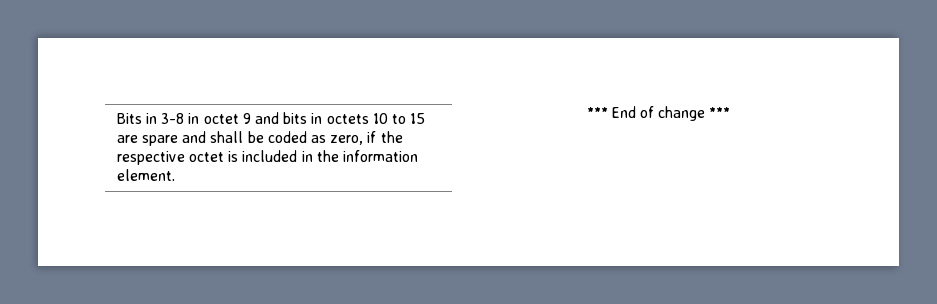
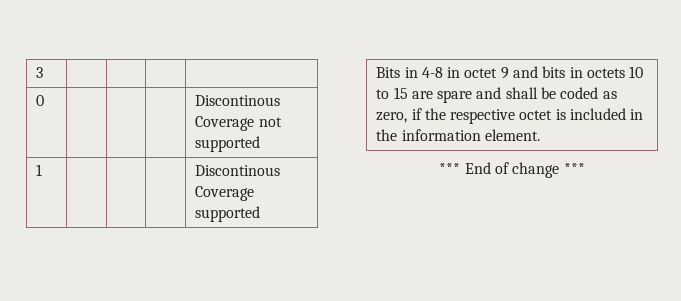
+ 3 | | | |
+ 0 | | | | Discontinous Coverage not supported
+ 1 | | | | Discontinous Coverage supported
- Bits in 3-8 in octet 9 and bits in octets 10 to 15 are spare and shall be coded as zero, if the respective octet is included in the information element.
+ Bits in 4-8 in octet 9 and bits in octets 10 to 15 are spare and shall be coded as zero, if the respective octet is included in the information element.

